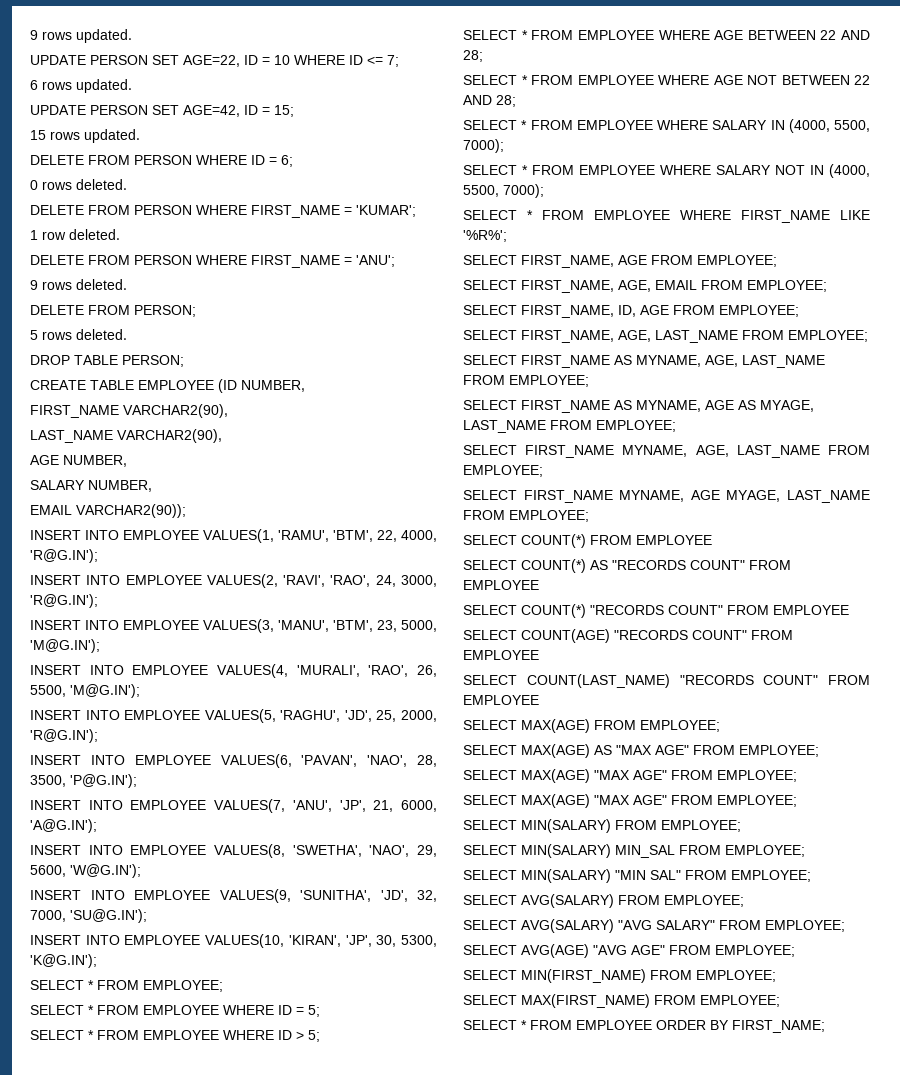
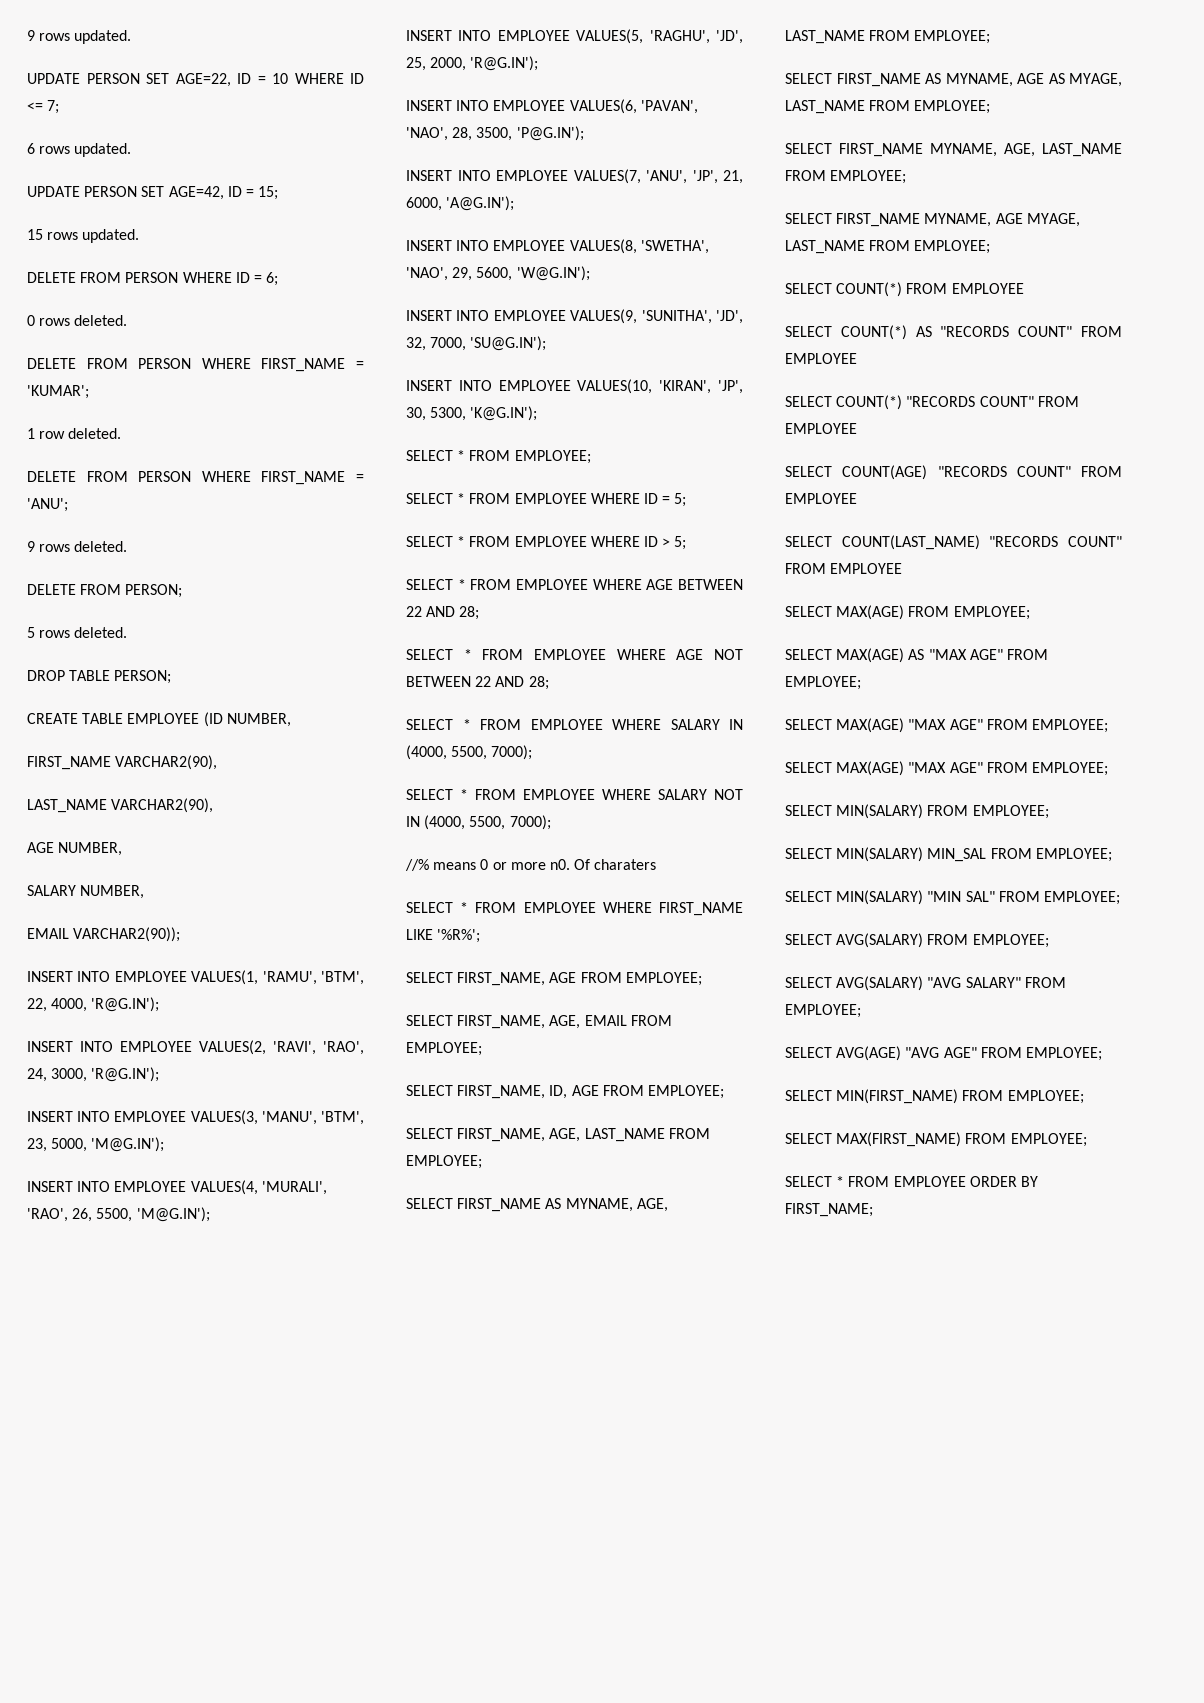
+ //% means 0 or more n0. Of charaters

